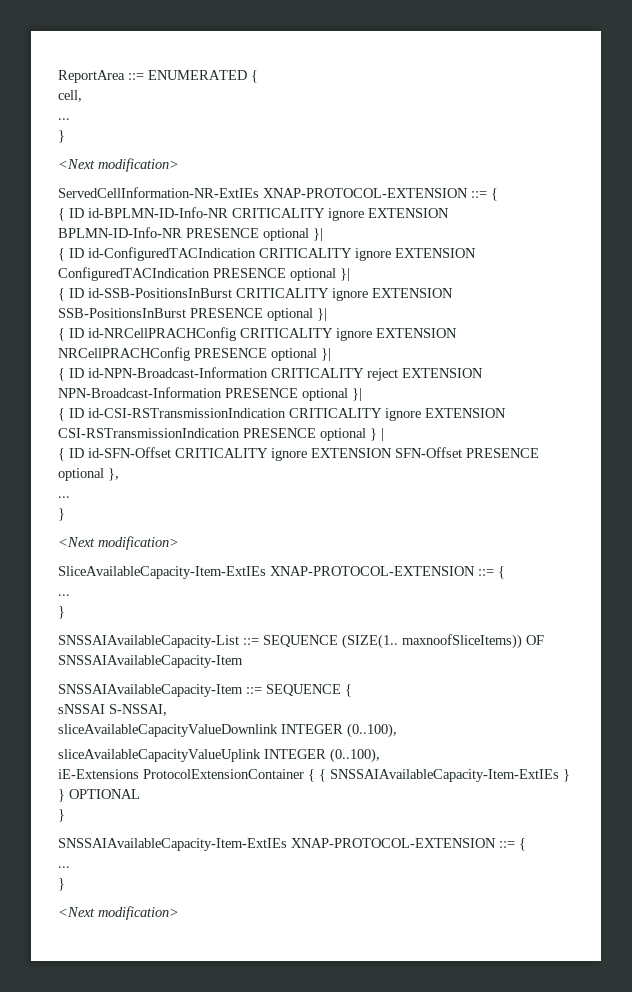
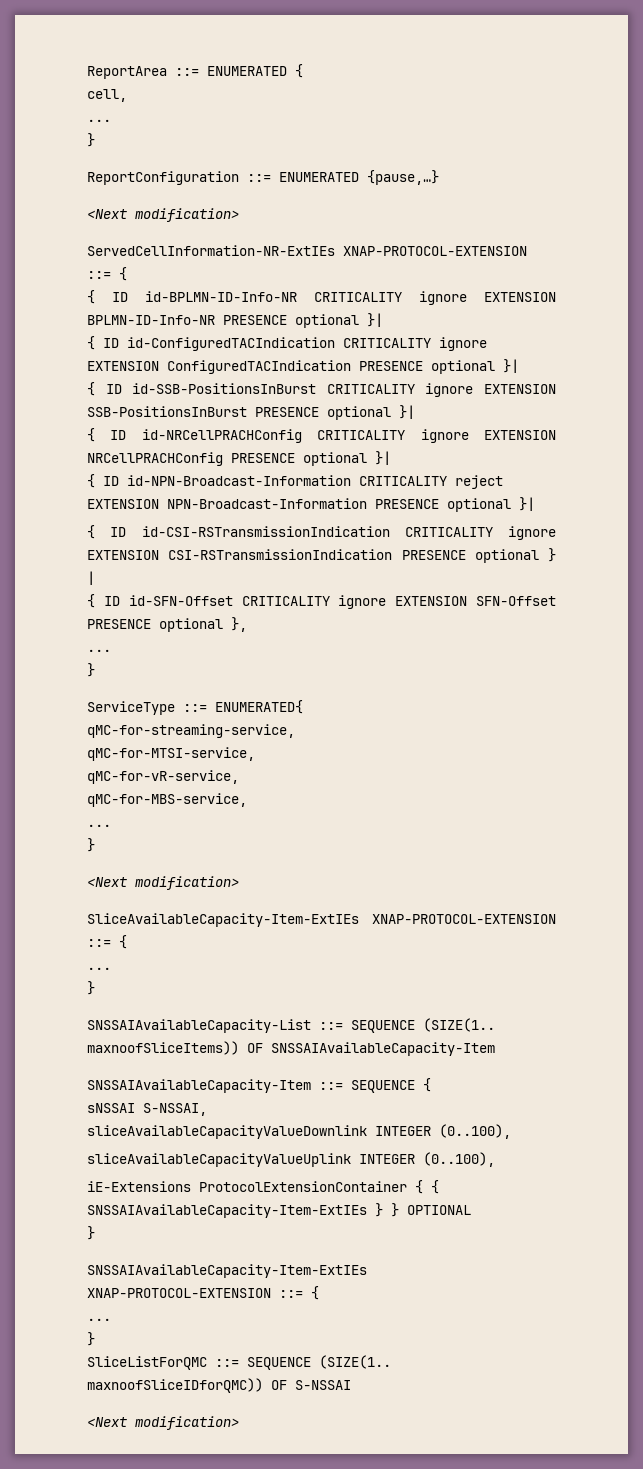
+ ReportConfiguration ::= ENUMERATED {pause,…}
+ ServiceType ::= ENUMERATED{
+ qMC-for-streaming-service,
+ qMC-for-MTSI-service,
+ qMC-for-vR-service,
+ qMC-for-MBS-service,
+ ...
+ }
+ SliceListForQMC ::= SEQUENCE (SIZE(1.. maxnoofSliceIDforQMC)) OF S-NSSAI

